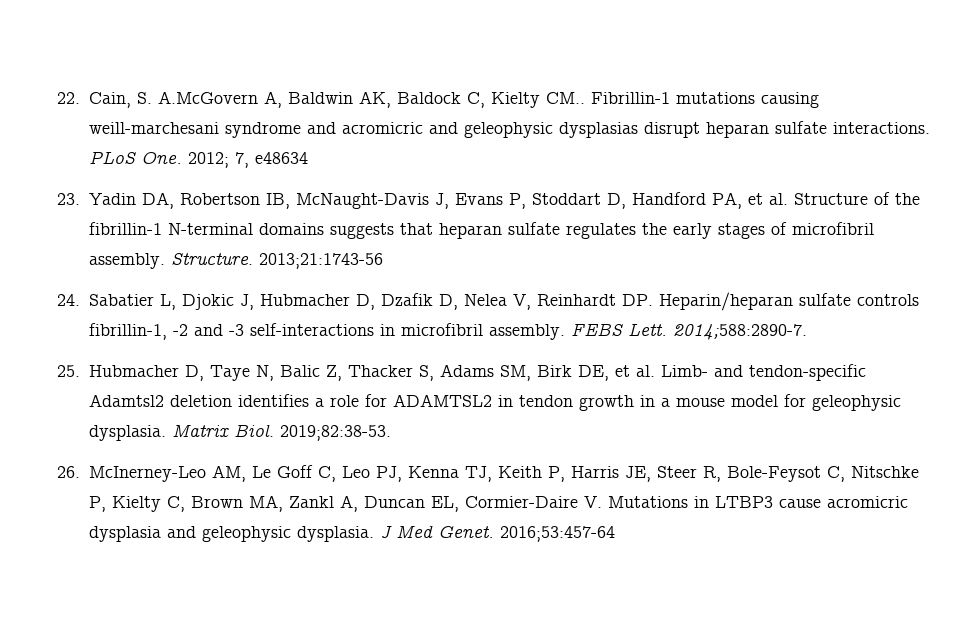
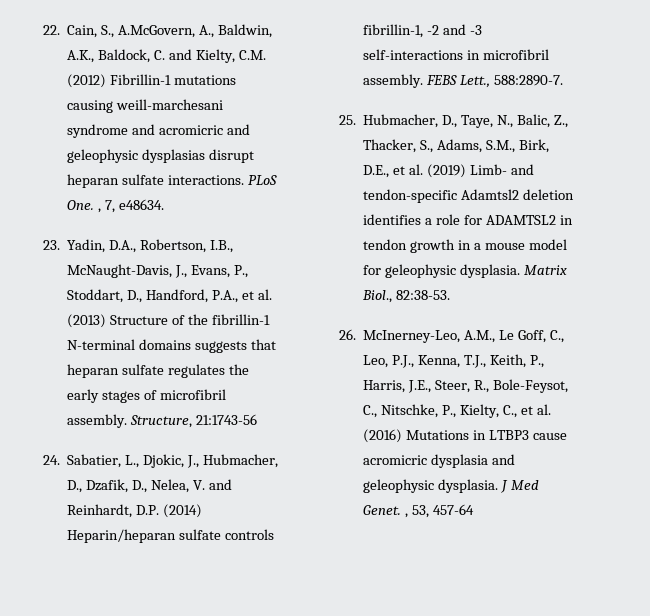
- 22. Cain, S. A.McGovern A, Baldwin AK, Baldock C, Kielty CM.. Fibrillin-1 mutations causing weill-marchesani syndrome and acromicric and geleophysic dysplasias disrupt heparan sulfate interactions.
+ 22. Cain, S., A.McGovern, A., Baldwin, A.K., Baldock, C. and Kielty, C.M. (2012) Fibrillin-1 mutations causing weill-marchesani syndrome and acromicric and geleophysic dysplasias disrupt heparan sulfate interactions.
- PLoS One. 2012; 7, e48634
- 23. Yadin DA, Robertson IB, McNaught-Davis J, Evans P, Stoddart D, Handford PA, et al. Structure of the fibrillin-1 N-terminal domains suggests that heparan sulfate regulates the early stages of microfibril assembly.
+ PLoS One. , 7, e48634.
+ 23. Yadin, D.A., Robertson, I.B., McNaught-Davis, J., Evans, P., Stoddart, D., Handford, P.A., et al. (2013) Structure of the fibrillin-1 N-terminal domains suggests that heparan sulfate regulates the early stages of microfibril assembly.
- Structure. 2013;21:1743-56
+ Structure, 21:1743-56
- 24. Sabatier L, Djokic J, Hubmacher D, Dzafik D, Nelea V, Reinhardt DP. Heparin/heparan sulfate controls fibrillin-1, -2 and -3 self-interactions in microfibril assembly.
+ 24. Sabatier, L., Djokic, J., Hubmacher, D., Dzafik, D., Nelea, V. and Reinhardt, D.P. (2014) Heparin/heparan sulfate controls fibrillin-1, -2 and -3 self-interactions in microfibril assembly.
- FEBS Lett. 2014;588:2890-7.
+ FEBS Lett., 588:2890-7.
- 25. Hubmacher D, Taye N, Balic Z, Thacker S, Adams SM, Birk DE, et al. Limb- and tendon-specific Adamtsl2 deletion identifies a role for ADAMTSL2 in tendon growth in a mouse model for geleophysic dysplasia.
+ 25. Hubmacher, D., Taye, N., Balic, Z., Thacker, S., Adams, S.M., Birk, D.E., et al. (2019) Limb- and tendon-specific Adamtsl2 deletion identifies a role for ADAMTSL2 in tendon growth in a mouse model for geleophysic dysplasia.
- Matrix Biol. 2019;82:38-53.
+ Matrix Biol., 82:38-53.
- 26. McInerney-Leo AM, Le Goff C, Leo PJ, Kenna TJ, Keith P, Harris JE, Steer R, Bole-Feysot C, Nitschke P, Kielty C, Brown MA, Zankl A, Duncan EL, Cormier-Daire V. Mutations in LTBP3 cause acromicric dysplasia and geleophysic dysplasia.
+ 26. McInerney-Leo, A.M., Le Goff, C., Leo, P.J., Kenna, T.J., Keith, P., Harris, J.E., Steer, R., Bole-Feysot, C., Nitschke, P., Kielty, C., et al. (2016) Mutations in LTBP3 cause acromicric dysplasia and geleophysic dysplasia.
- J Med Genet. 2016;53:457-64
+ J Med Genet. , 53, 457-64

